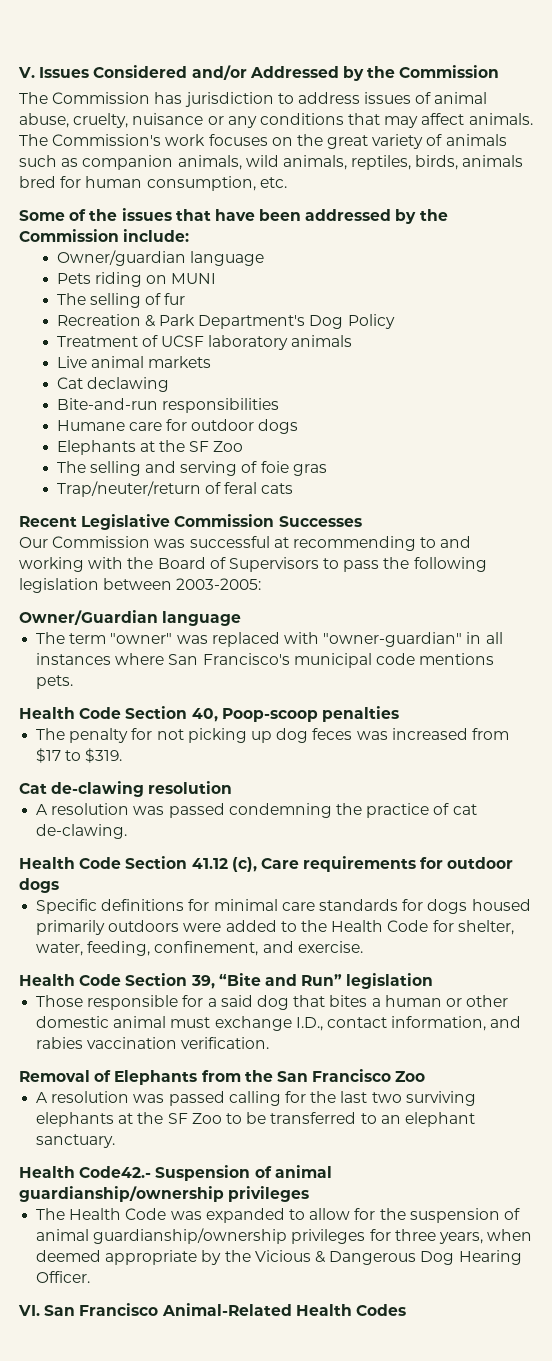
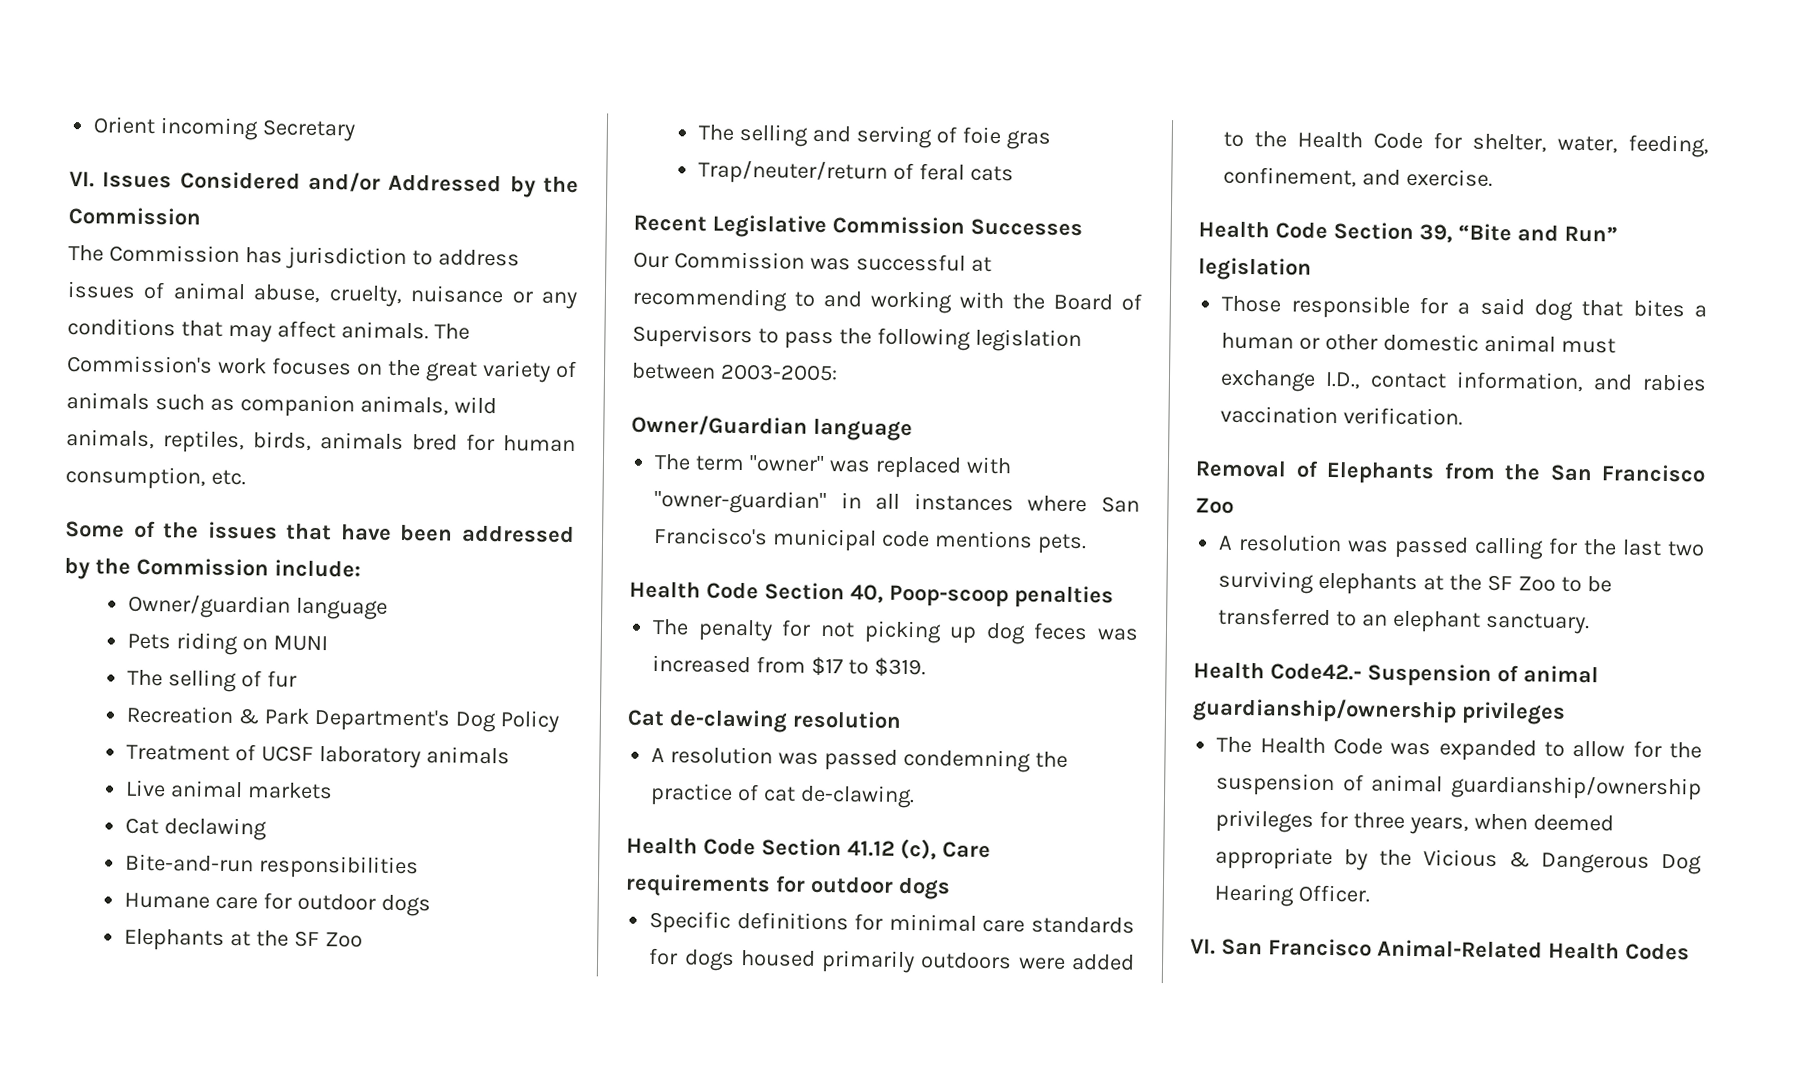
- V. Issues Considered and/or Addressed by the Commission
+ Orient incoming Secretary
+ VI. Issues Considered and/or Addressed by the Commission

